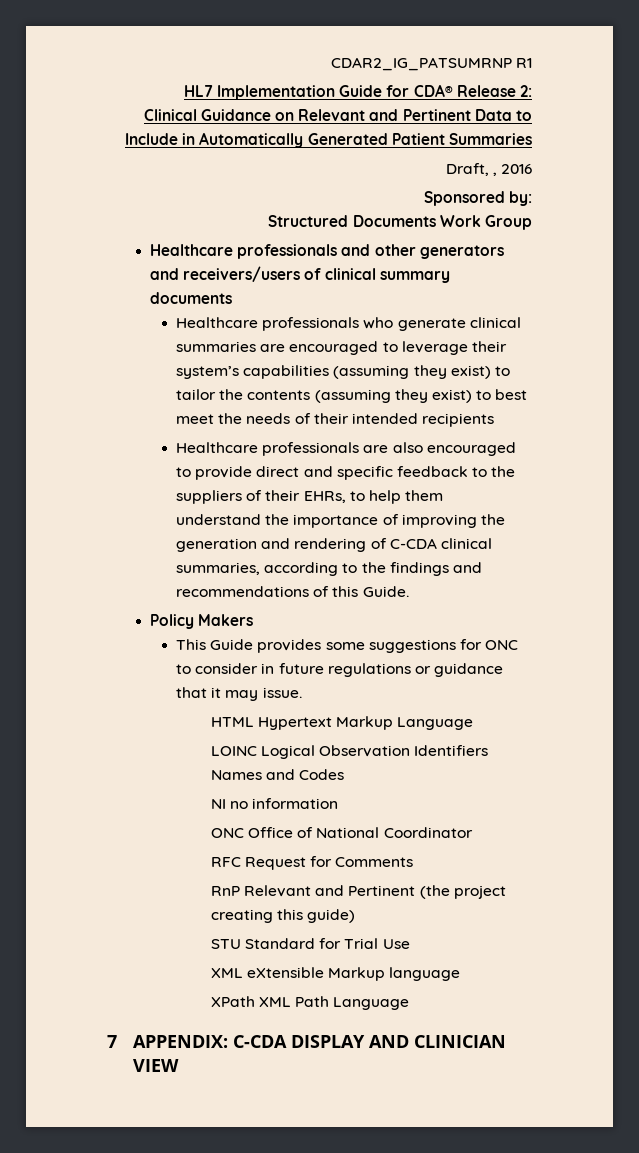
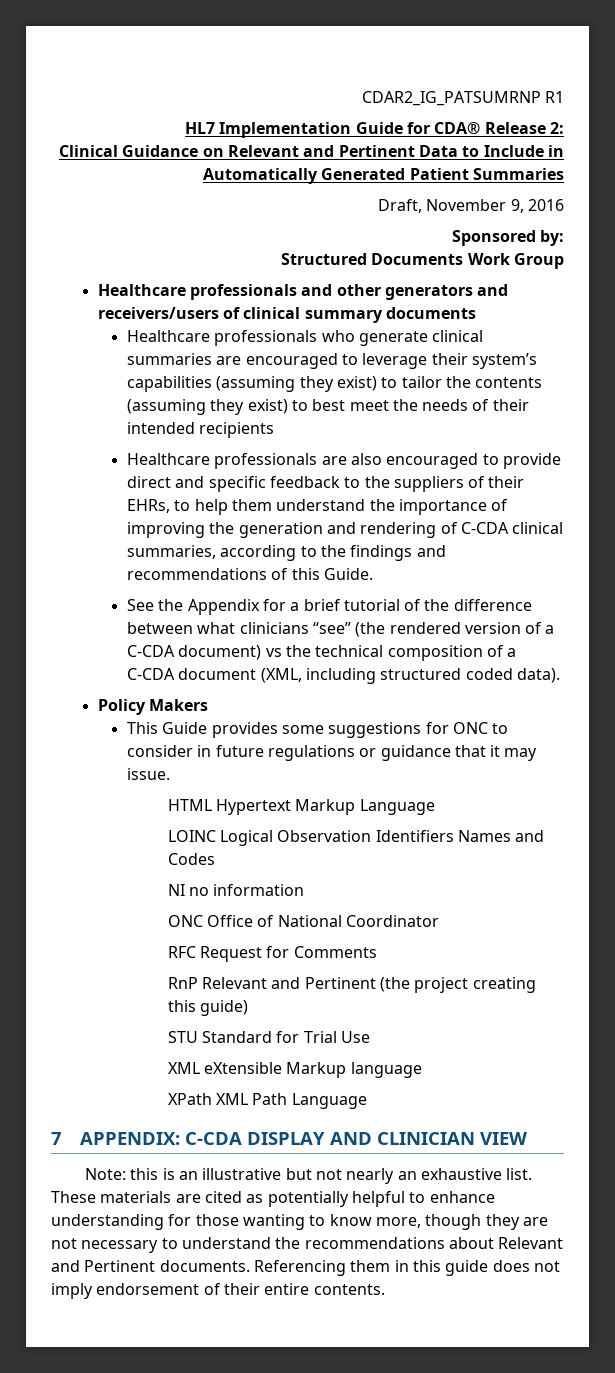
- Draft, , 2016
+ Draft, November 9, 2016
+ See the Appendix for a brief tutorial of the difference between what clinicians “see” (the rendered version of a C-CDA document) vs the technical composition of a C-CDA document (XML, including structured coded data).
+ Note: this is an illustrative but not nearly an exhaustive list. These materials are cited as potentially helpful to enhance understanding for those wanting to know more, though they are not necessary to understand the recommendations about Relevant and Pertinent documents. Referencing them in this guide does not imply endorsement of their entire contents.

